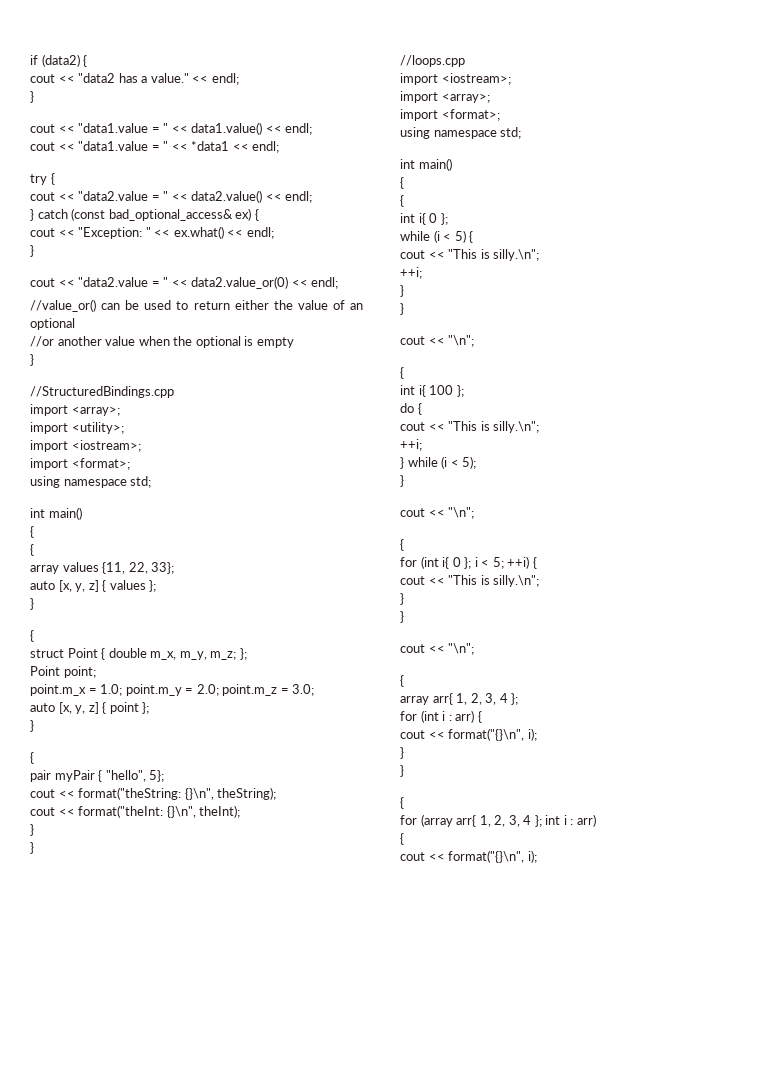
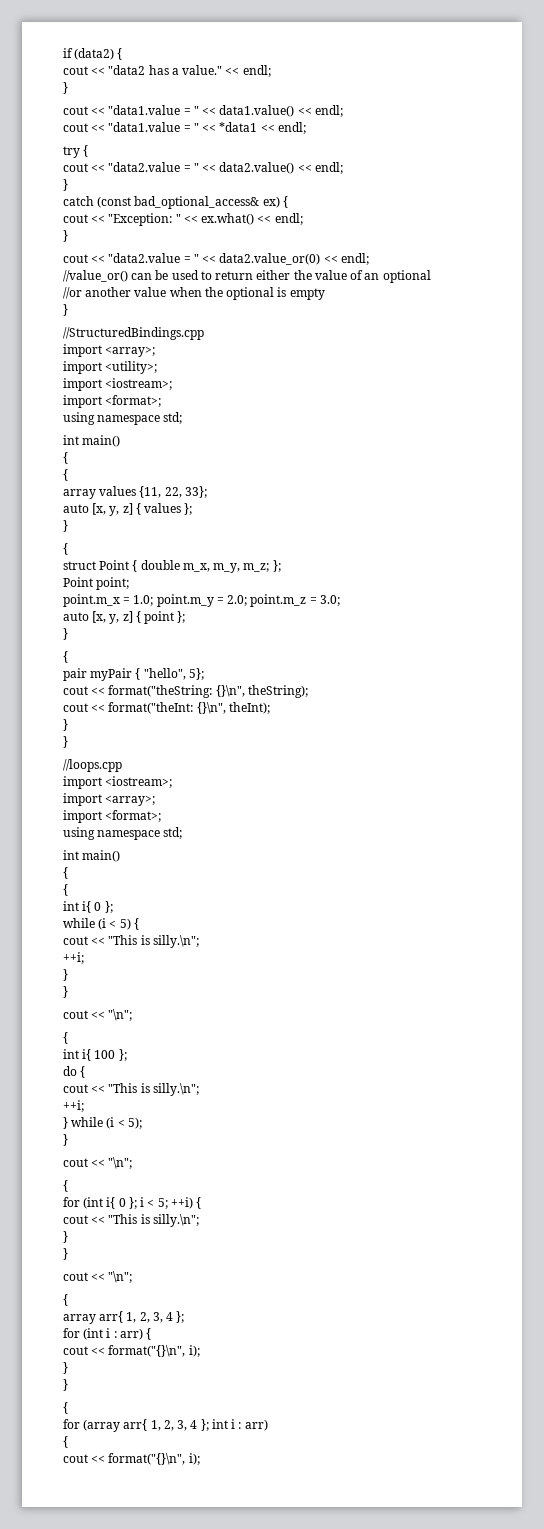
  cout << "data2.value = " << data2.value() << endl;
- } catch (const bad_optional_access& ex) {
+ }
+ catch (const bad_optional_access& ex) {

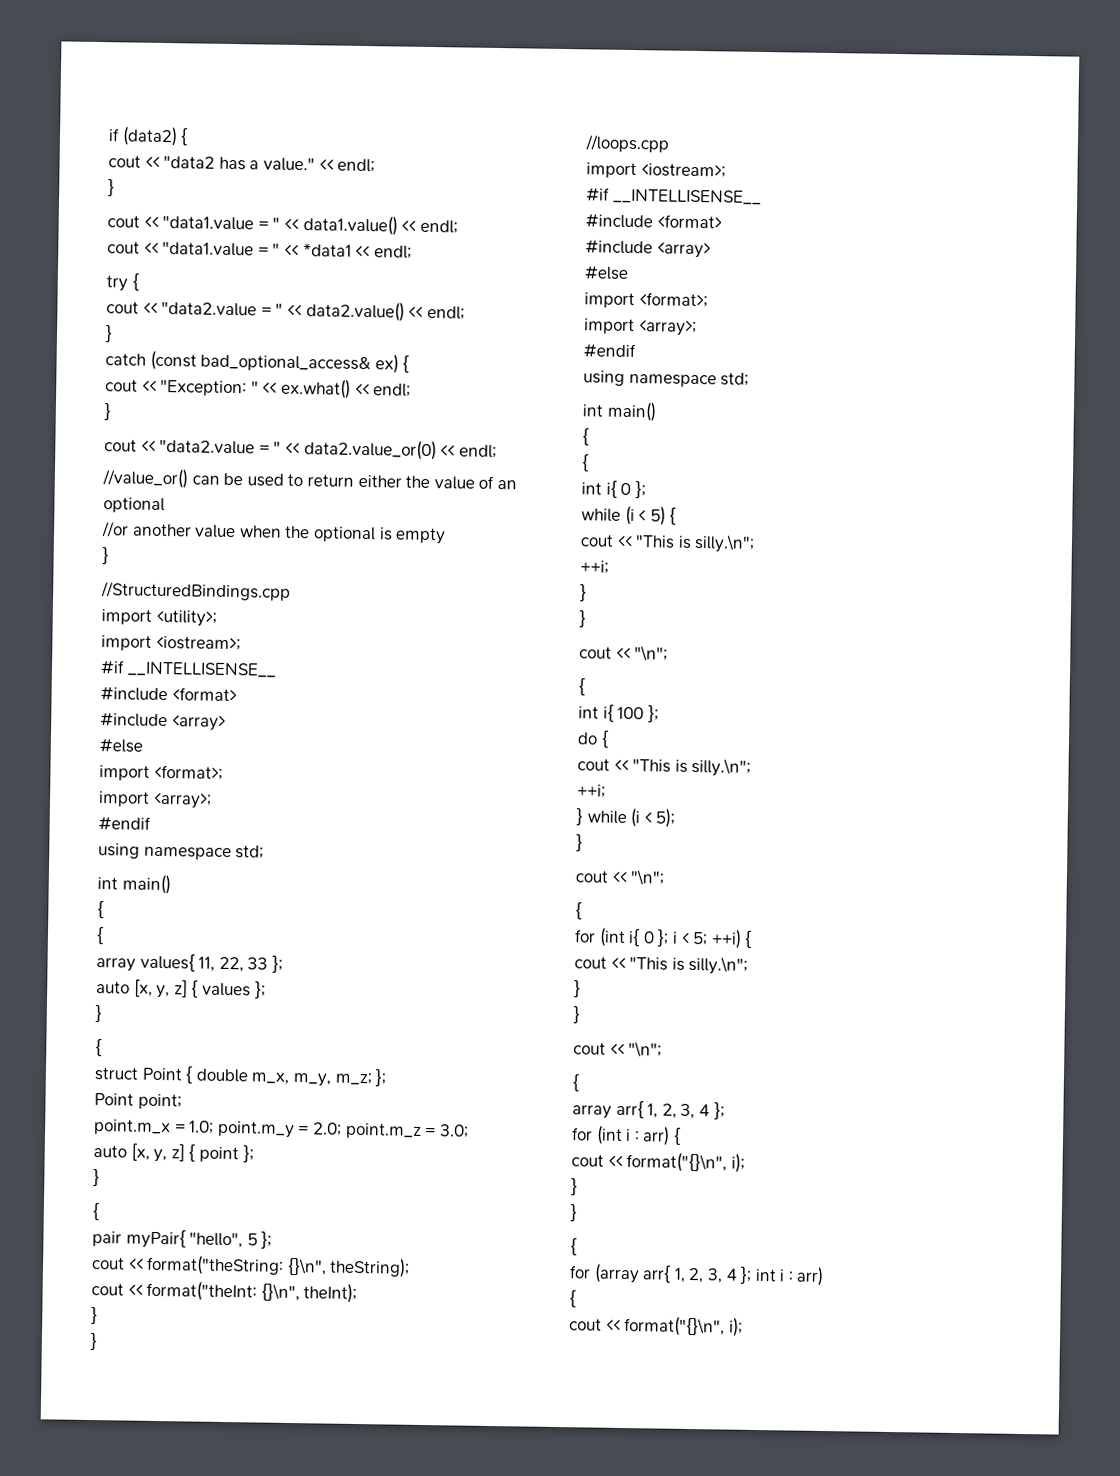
  //StructuredBindings.cpp
- import <array>;
  import <utility>;
  import <iostream>;
+ #if __INTELLISENSE__
+ #include <format>
+ #include <array>
+ #else
  import <format>;
+ import <array>;
+ #endif
- array values {11, 22, 33};
+ array values{ 11, 22, 33 };
- pair myPair { "hello", 5};
+ pair myPair{ "hello", 5 };
  //loops.cpp
  import <iostream>;
+ #if __INTELLISENSE__
+ #include <format>
+ #include <array>
+ #else
+ import <format>;
  import <array>;
- import <format>;
+ #endif

